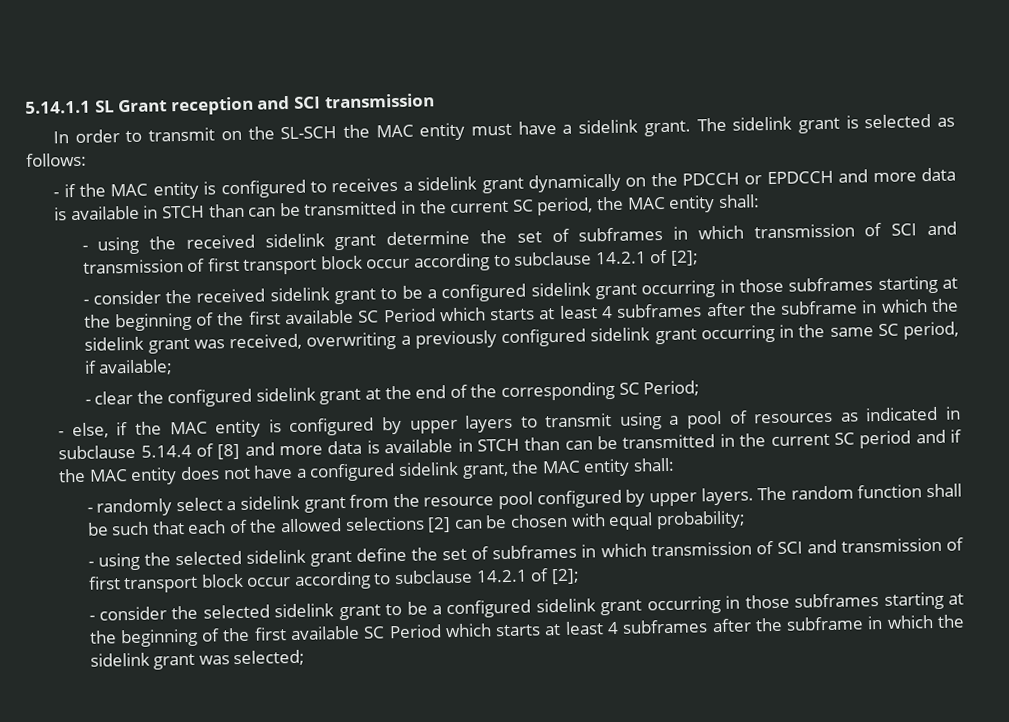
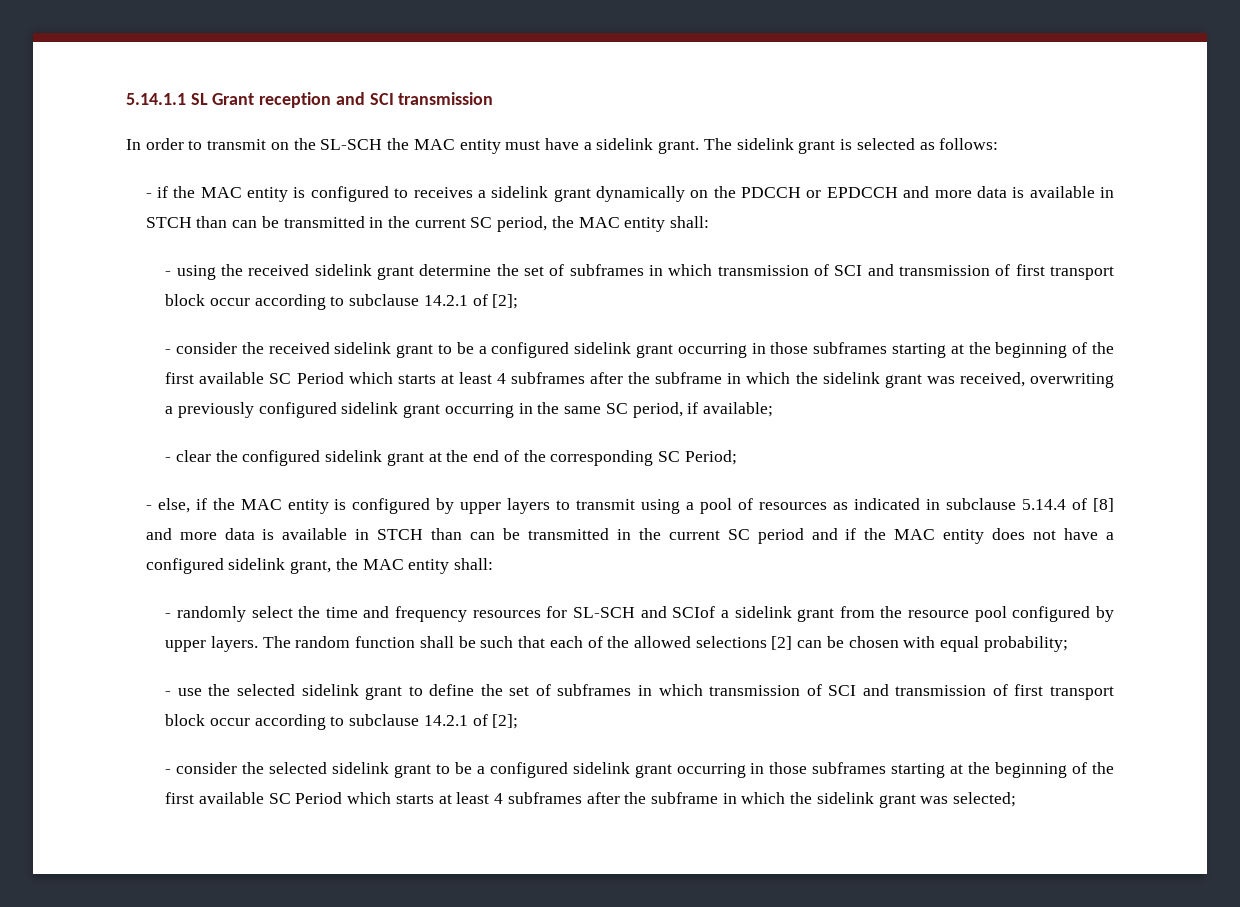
- - randomly select a sidelink grant from the resource pool configured by upper layers.
+ - randomly select the time and frequency resources for SL-SCH and SCIof a sidelink grant from the resource pool configured by upper layers.
- - using the selected sidelink grant define the set of subframes in which transmission of SCI and transmission of first transport block occur according to subclause 14.2.1 of [2];
+ - use the selected sidelink grant to define the set of subframes in which transmission of SCI and transmission of first transport block occur according to subclause 14.2.1 of [2];

